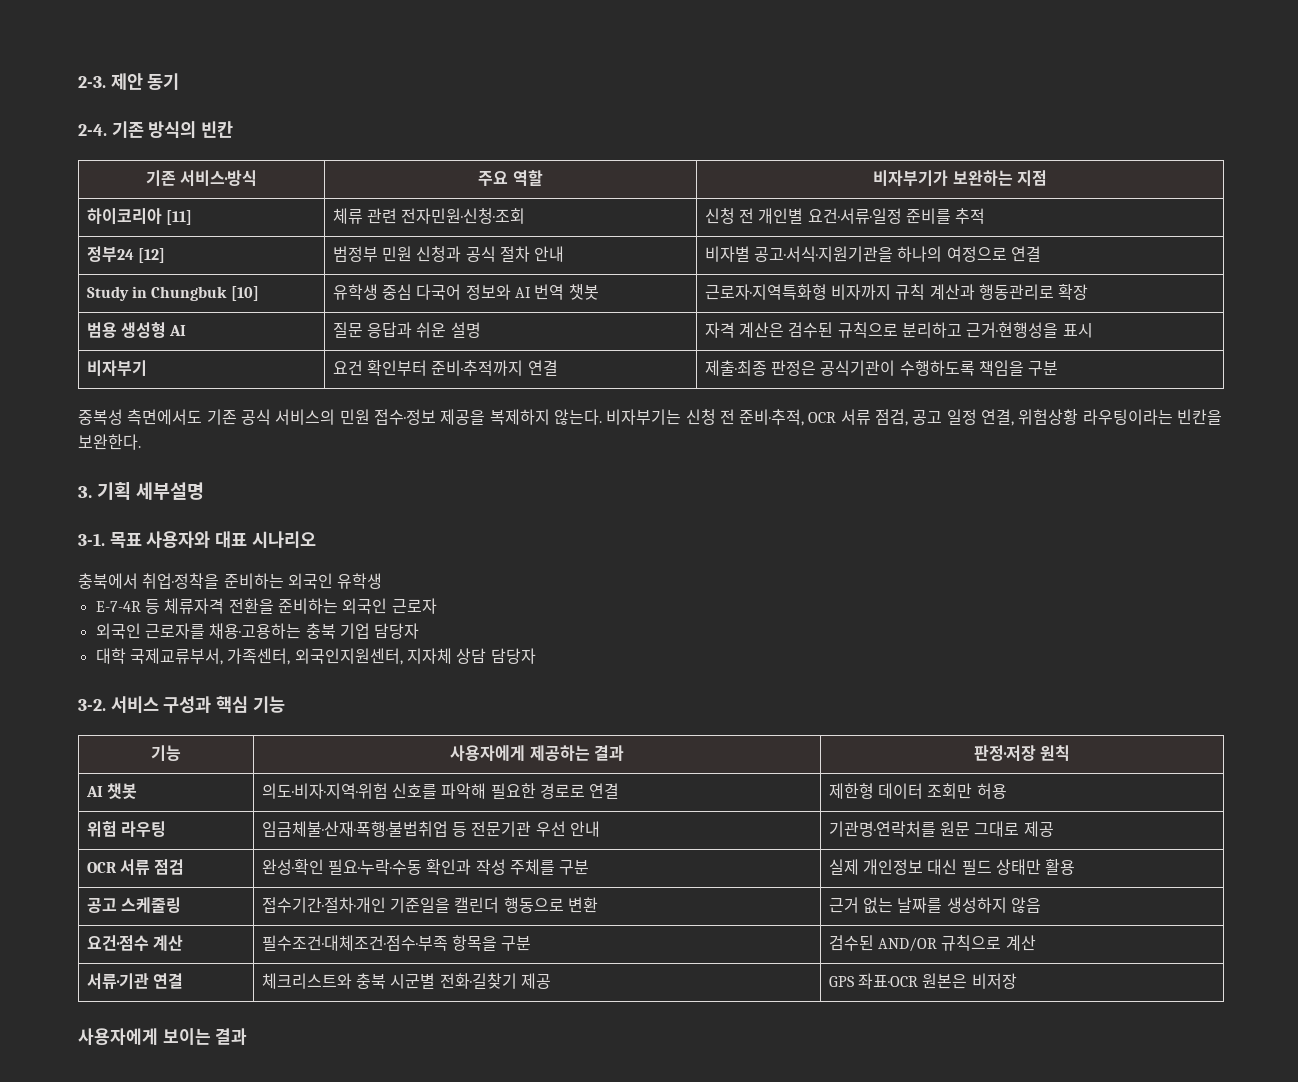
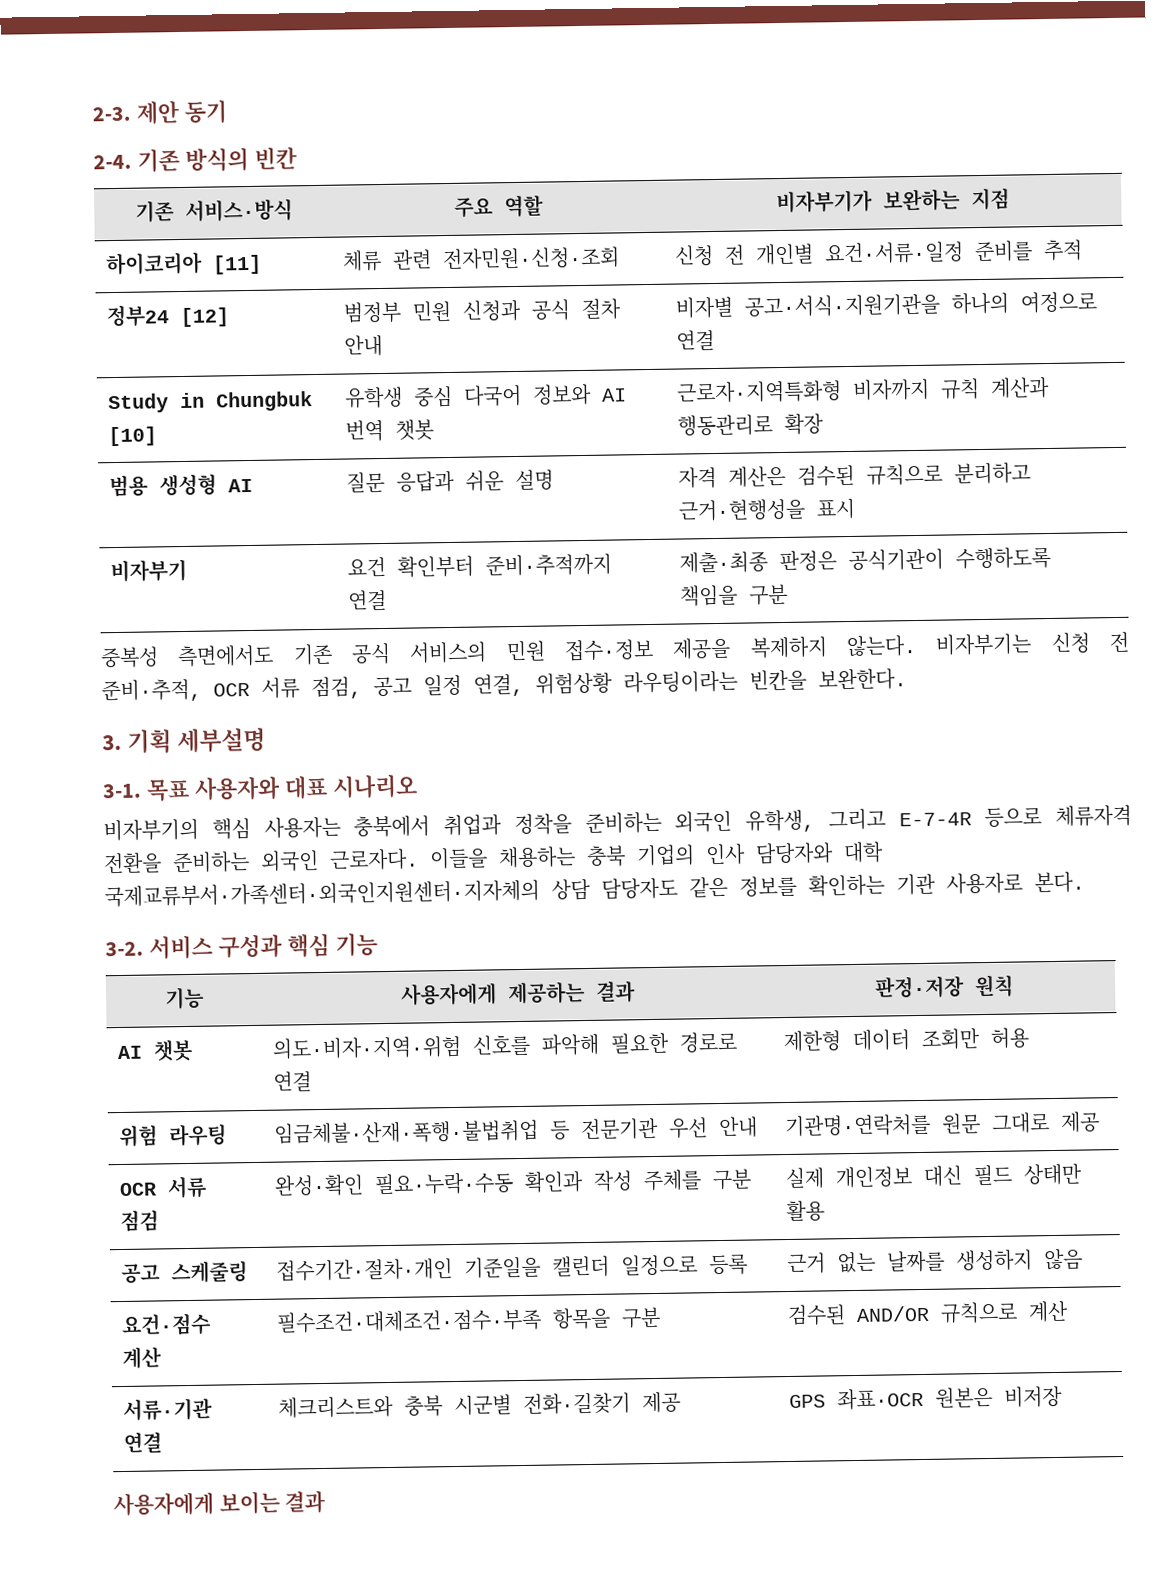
- 충북에서 취업·정착을 준비하는 외국인 유학생
- E-7-4R 등 체류자격 전환을 준비하는 외국인 근로자
- 외국인 근로자를 채용·고용하는 충북 기업 담당자
- 대학 국제교류부서, 가족센터, 외국인지원센터, 지자체 상담 담당자
+ 비자부기의 핵심 사용자는 충북에서 취업과 정착을 준비하는 외국인 유학생, 그리고 E-7-4R 등으로 체류자격 전환을 준비하는 외국인 근로자다. 이들을 채용하는 충북 기업의 인사 담당자와 대학 국제교류부서·가족센터·외국인지원센터·지자체의 상담 담당자도 같은 정보를 확인하는 기관 사용자로 본다.
- 공고 스케줄링 | 접수기간·절차·개인 기준일을 캘린더 행동으로 변환 | 근거 없는 날짜를 생성하지 않음
+ 공고 스케줄링 | 접수기간·절차·개인 기준일을 캘린더 일정으로 등록 | 근거 없는 날짜를 생성하지 않음

